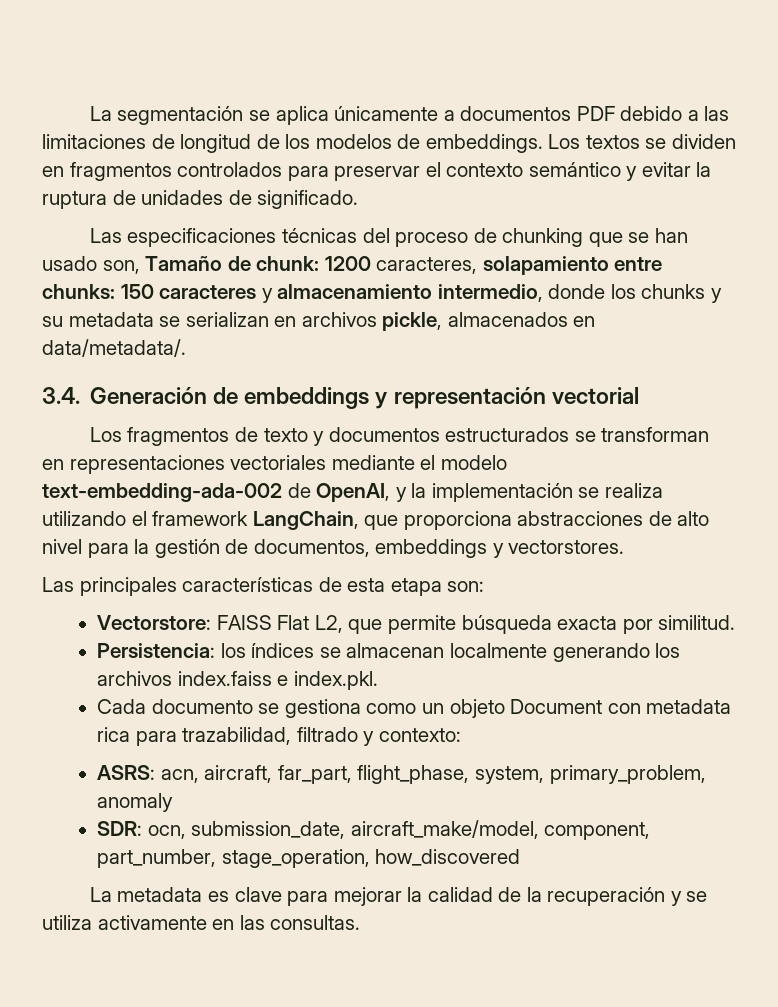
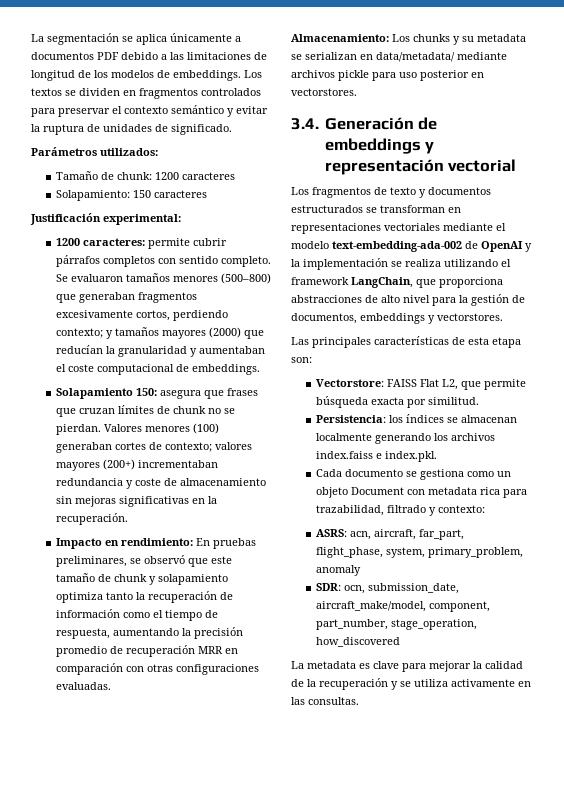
- Las especificaciones técnicas del proceso de chunking que se han usado son, Tamaño de chunk: 1200 caracteres, solapamiento entre chunks: 150 caracteres y almacenamiento intermedio, donde los chunks y su metadata se serializan en archivos pickle, almacenados en data/metadata/.
+ Parámetros utilizados:
+ Tamaño de chunk: 1200 caracteres
+ Solapamiento: 150 caracteres
+ Justificación experimental:
+ 1200 caracteres: permite cubrir párrafos completos con sentido completo. Se evaluaron tamaños menores (500–800) que generaban fragmentos excesivamente cortos, perdiendo contexto; y tamaños mayores (2000) que reducían la granularidad y aumentaban el coste computacional de embeddings.
+ Solapamiento 150: asegura que frases que cruzan límites de chunk no se pierdan. Valores menores (100) generaban cortes de contexto; valores mayores (200+) incrementaban redundancia y coste de almacenamiento sin mejoras significativas en la recuperación.
+ Impacto en rendimiento: En pruebas preliminares, se observó que este tamaño de chunk y solapamiento optimiza tanto la recuperación de información como el tiempo de respuesta, aumentando la precisión promedio de recuperación MRR en comparación con otras configuraciones evaluadas.
+ Almacenamiento: Los chunks y su metadata se serializan en data/metadata/ mediante archivos pickle para uso posterior en vectorstores.
- Los fragmentos de texto y documentos estructurados se transforman en representaciones vectoriales mediante el modelo text-embedding-ada-002 de OpenAI, y la implementación se realiza utilizando el framework LangChain, que proporciona abstracciones de alto nivel para la gestión de documentos, embeddings y vectorstores.
+ Los fragmentos de texto y documentos estructurados se transforman en representaciones vectoriales mediante el modelo text-embedding-ada-002 de OpenAI y la implementación se realiza utilizando el framework LangChain, que proporciona abstracciones de alto nivel para la gestión de documentos, embeddings y vectorstores.

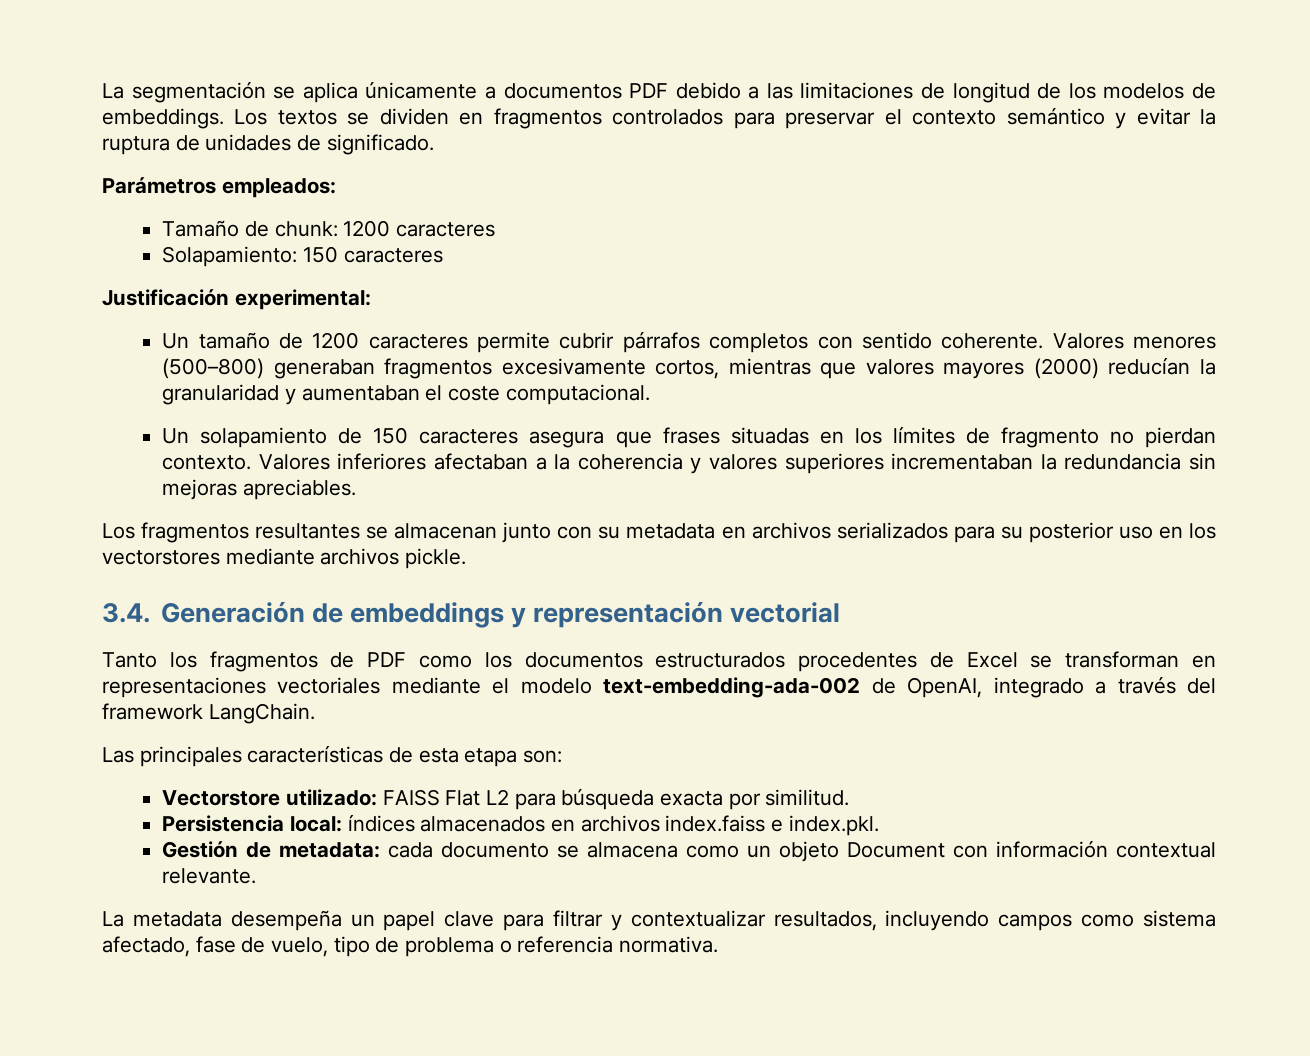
- Parámetros utilizados:
+ Parámetros empleados:
- 1200 caracteres: permite cubrir párrafos completos con sentido completo. Se evaluaron tamaños menores (500–800) que generaban fragmentos excesivamente cortos, perdiendo contexto; y tamaños mayores (2000) que reducían la granularidad y aumentaban el coste computacional de embeddings.
- Solapamiento 150: asegura que frases que cruzan límites de chunk no se pierdan. Valores menores (100) generaban cortes de contexto; valores mayores (200+) incrementaban redundancia y coste de almacenamiento sin mejoras significativas en la recuperación.
- Impacto en rendimiento: En pruebas preliminares, se observó que este tamaño de chunk y solapamiento optimiza tanto la recuperación de información como el tiempo de respuesta, aumentando la precisión promedio de recuperación MRR en comparación con otras configuraciones evaluadas.
- Almacenamiento: Los chunks y su metadata se serializan en data/metadata/ mediante archivos pickle para uso posterior en vectorstores.
+ Un tamaño de 1200 caracteres permite cubrir párrafos completos con sentido coherente. Valores menores (500–800) generaban fragmentos excesivamente cortos, mientras que valores mayores (2000) reducían la granularidad y aumentaban el coste computacional.
+ Un solapamiento de 150 caracteres asegura que frases situadas en los límites de fragmento no pierdan contexto. Valores inferiores afectaban a la coherencia y valores superiores incrementaban la redundancia sin mejoras apreciables.
+ Los fragmentos resultantes se almacenan junto con su metadata en archivos serializados para su posterior uso en los vectorstores mediante archivos pickle.
- Los fragmentos de texto y documentos estructurados se transforman en representaciones vectoriales mediante el modelo text-embedding-ada-002 de OpenAI y la implementación se realiza utilizando el framework LangChain, que proporciona abstracciones de alto nivel para la gestión de documentos, embeddings y vectorstores.
+ Tanto los fragmentos de PDF como los documentos estructurados procedentes de Excel se transforman en representaciones vectoriales mediante el modelo text-embedding-ada-002 de OpenAI, integrado a través del framework LangChain.
- Vectorstore: FAISS Flat L2, que permite búsqueda exacta por similitud.
- Persistencia: los índices se almacenan localmente generando los archivos index.faiss e index.pkl.
+ Vectorstore utilizado: FAISS Flat L2 para búsqueda exacta por similitud.
+ Persistencia local: índices almacenados en archivos index.faiss e index.pkl.
- Cada documento se gestiona como un objeto Document con metadata rica para trazabilidad, filtrado y contexto:
- ASRS: acn, aircraft, far_part, flight_phase, system, primary_problem, anomaly
- SDR: ocn, submission_date, aircraft_make/model, component, part_number, stage_operation, how_discovered
- La metadata es clave para mejorar la calidad de la recuperación y se utiliza activamente en las consultas.
+ Gestión de metadata: cada documento se almacena como un objeto Document con información contextual relevante.
+ La metadata desempeña un papel clave para filtrar y contextualizar resultados, incluyendo campos como sistema afectado, fase de vuelo, tipo de problema o referencia normativa.

